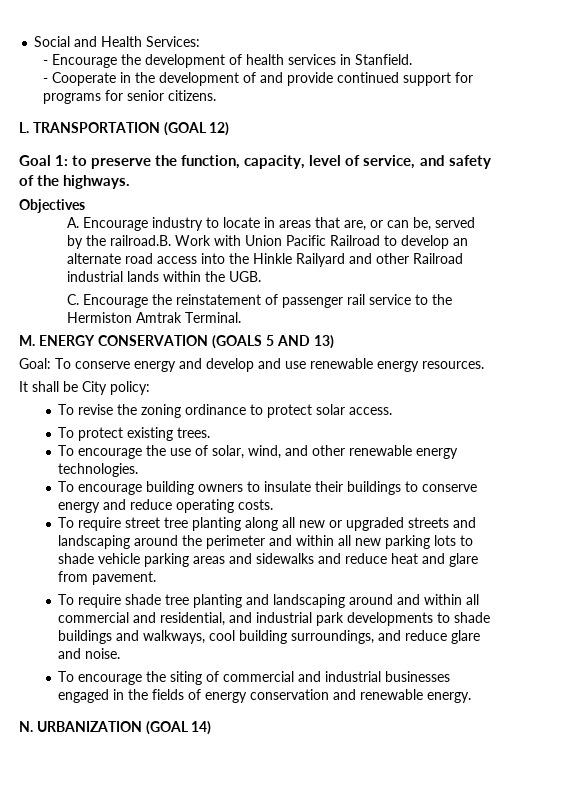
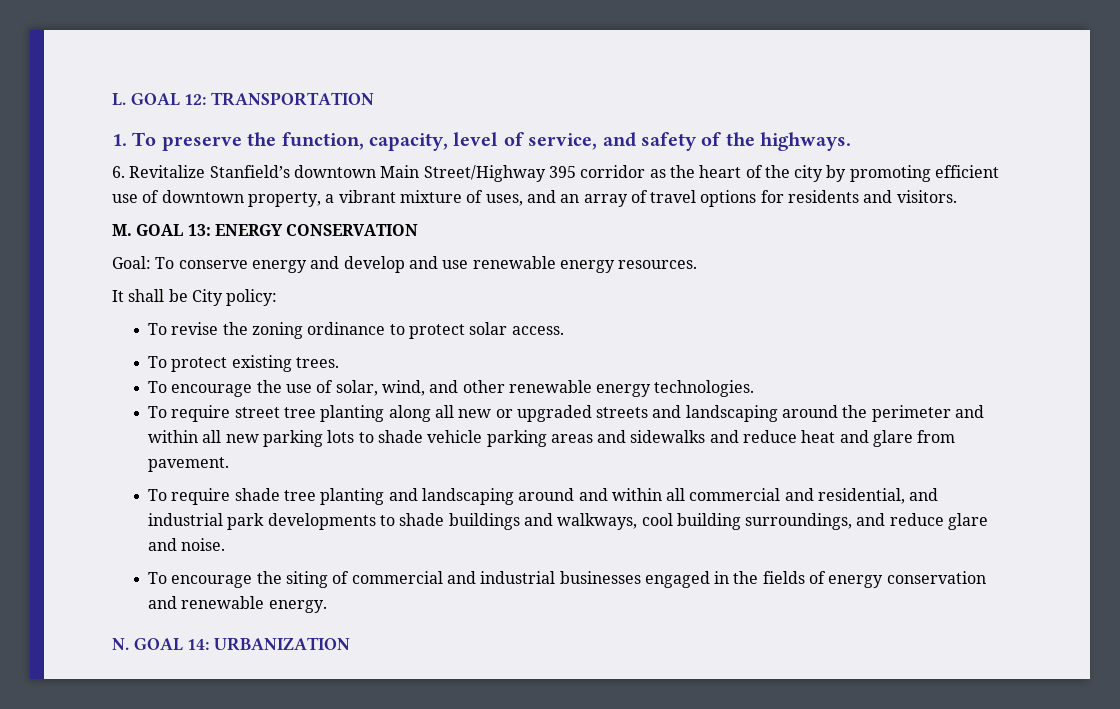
- Social and Health Services:
- - Encourage the development of health services in Stanfield.
- - Cooperate in the development of and provide continued support for programs for senior citizens.
- L. TRANSPORTATION (GOAL 12)
- Goal 1: to preserve the function, capacity, level of service, and safety of the highways.
+ L. GOAL 12: TRANSPORTATION
+ 1. To preserve the function, capacity, level of service, and safety of the highways.
- Objectives
- A. Encourage industry to locate in areas that are, or can be, served by the railroad.B. Work with Union Pacific Railroad to develop an alternate road access into the Hinkle Railyard and other Railroad industrial lands within the UGB.
- C. Encourage the reinstatement of passenger rail service to the Hermiston Amtrak Terminal.
+ 6. Revitalize Stanfield’s downtown Main Street/Highway 395 corridor as the heart of the city by promoting efficient use of downtown property, a vibrant mixture of uses, and an array of travel options for residents and visitors.
- M. ENERGY CONSERVATION (GOALS 5 AND 13)
+ M. GOAL 13: ENERGY CONSERVATION
- To encourage building owners to insulate their buildings to conserve energy and reduce operating costs.
- N. URBANIZATION (GOAL 14)
+ N. GOAL 14: URBANIZATION

